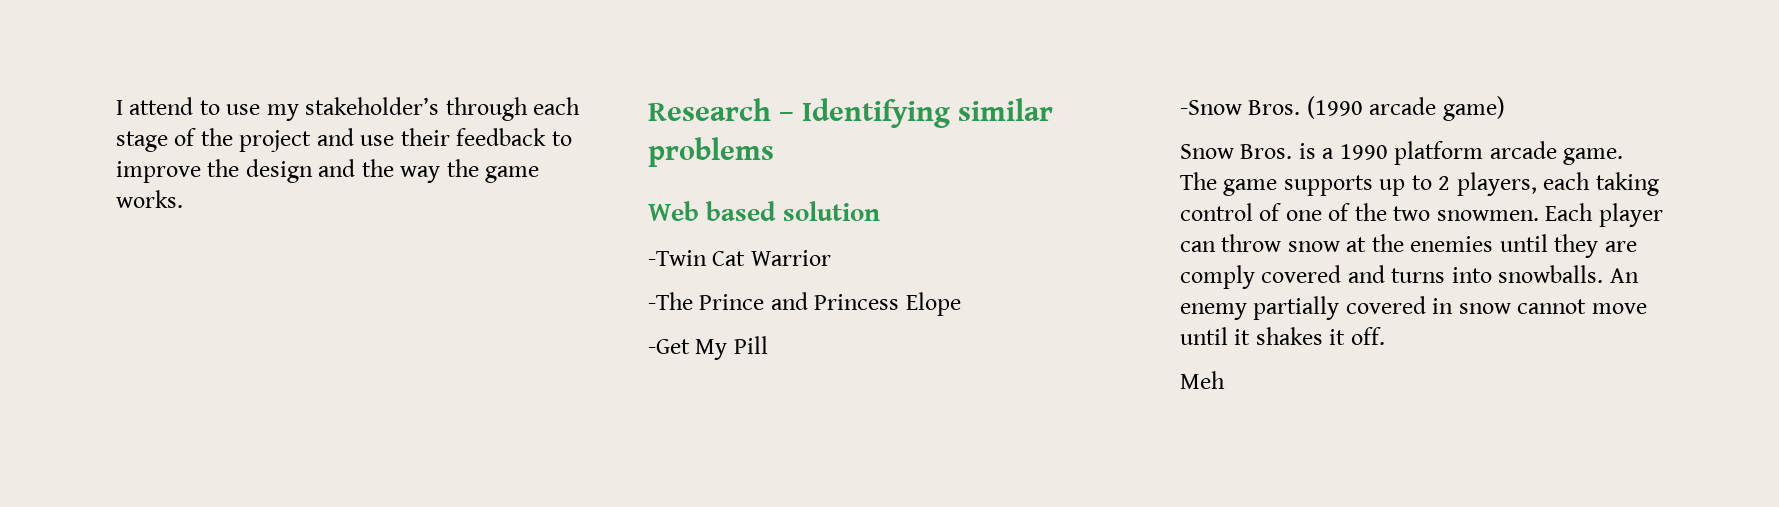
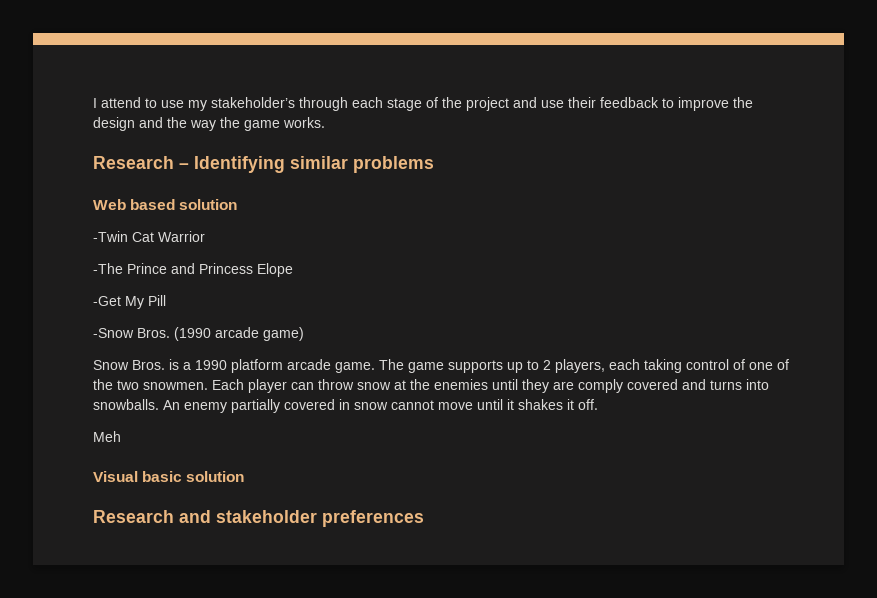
+ Visual basic solution
+ Research and stakeholder preferences

